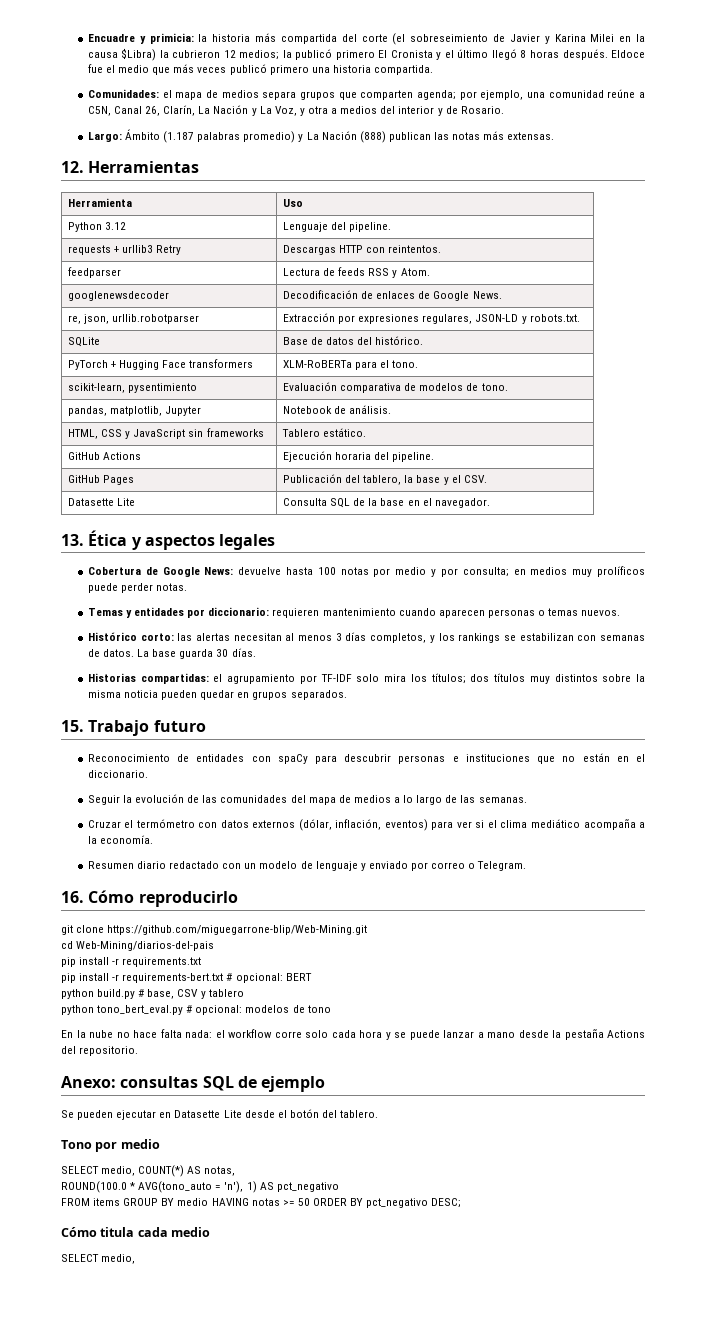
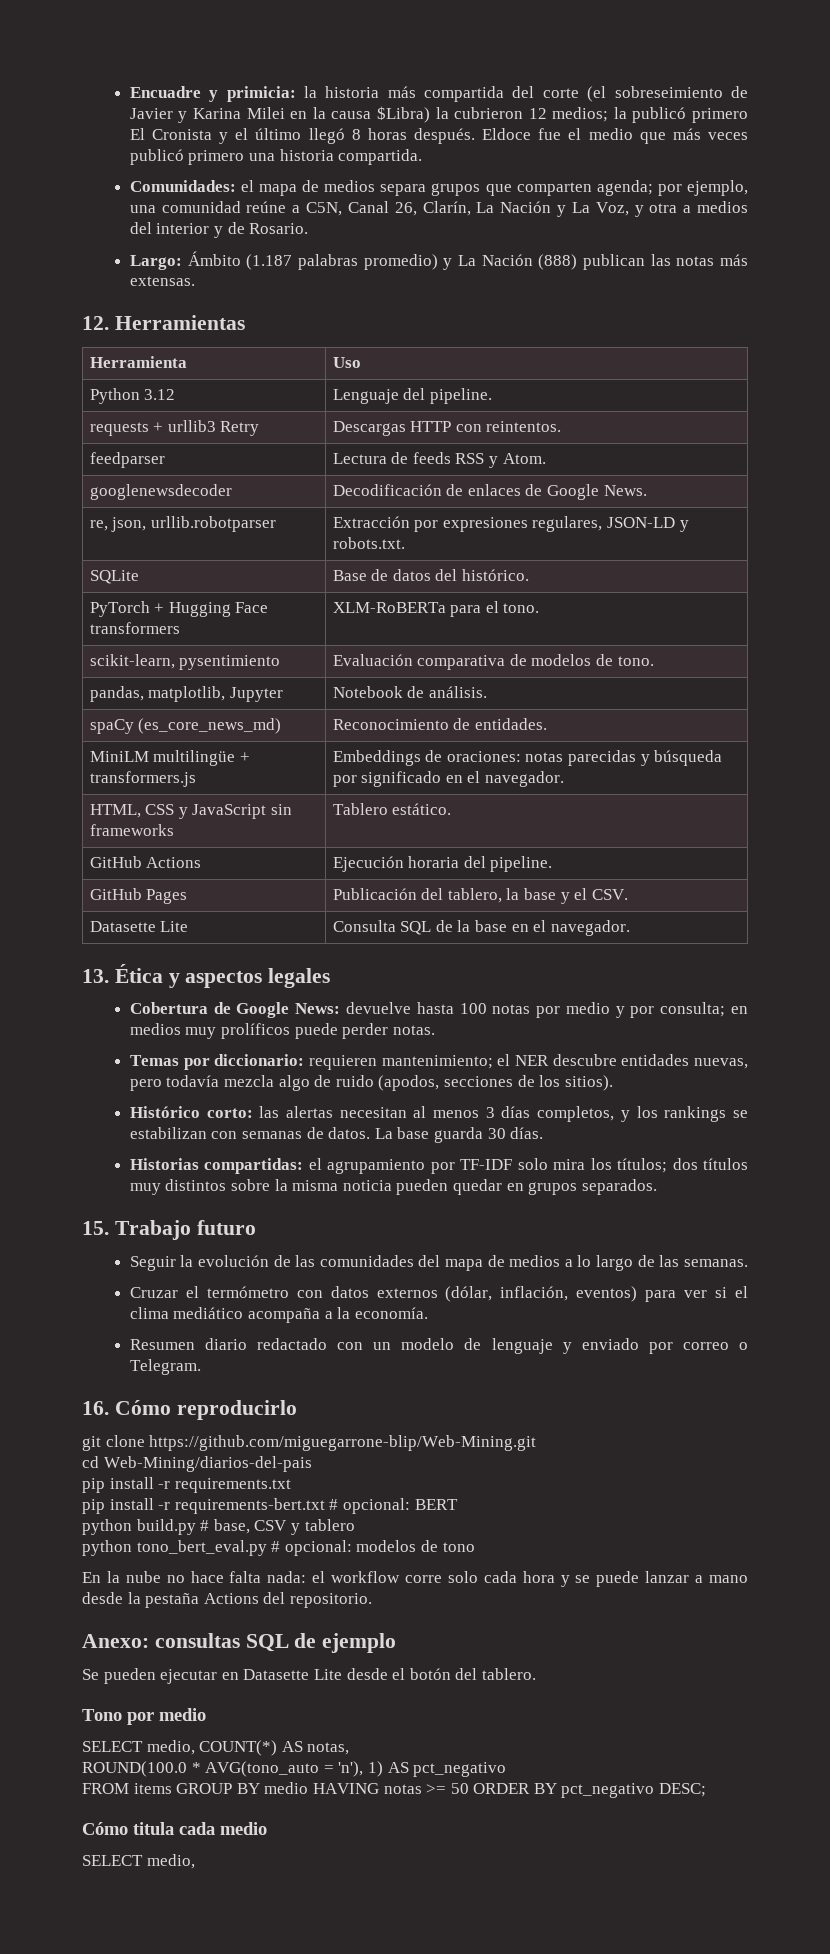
+ spaCy (es_core_news_md) | Reconocimiento de entidades.
+ MiniLM multilingüe + transformers.js | Embeddings de oraciones: notas parecidas y búsqueda por significado en el navegador.
- Temas y entidades por diccionario: requieren mantenimiento cuando aparecen personas o temas nuevos.
+ Temas por diccionario: requieren mantenimiento; el NER descubre entidades nuevas, pero todavía mezcla algo de ruido (apodos, secciones de los sitios).
- Reconocimiento de entidades con spaCy para descubrir personas e instituciones que no están en el diccionario.

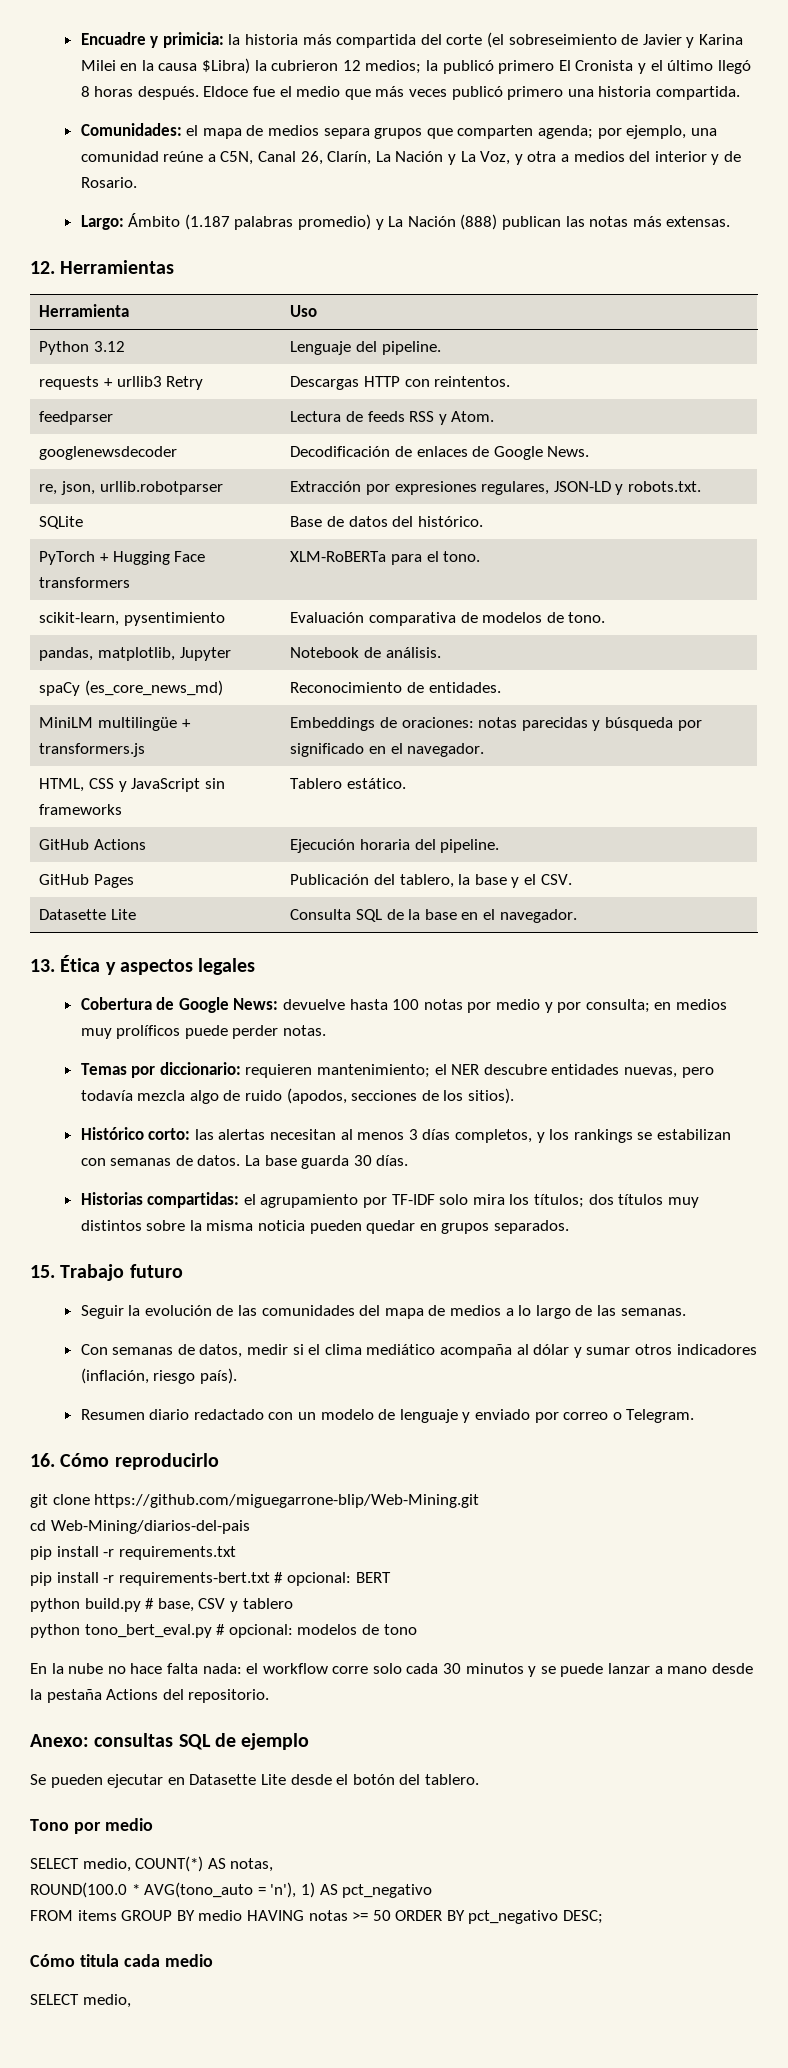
- Cruzar el termómetro con datos externos (dólar, inflación, eventos) para ver si el clima mediático acompaña a la economía.
+ Con semanas de datos, medir si el clima mediático acompaña al dólar y sumar otros indicadores (inflación, riesgo país).
- En la nube no hace falta nada: el workflow corre solo cada hora y se puede lanzar a mano desde la pestaña Actions del repositorio.
+ En la nube no hace falta nada: el workflow corre solo cada 30 minutos y se puede lanzar a mano desde la pestaña Actions del repositorio.

